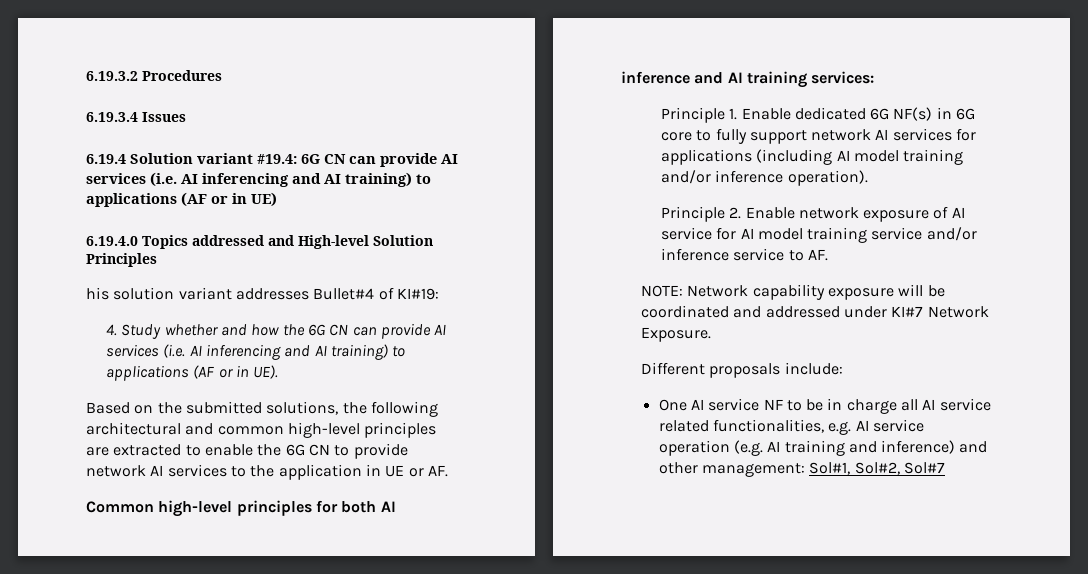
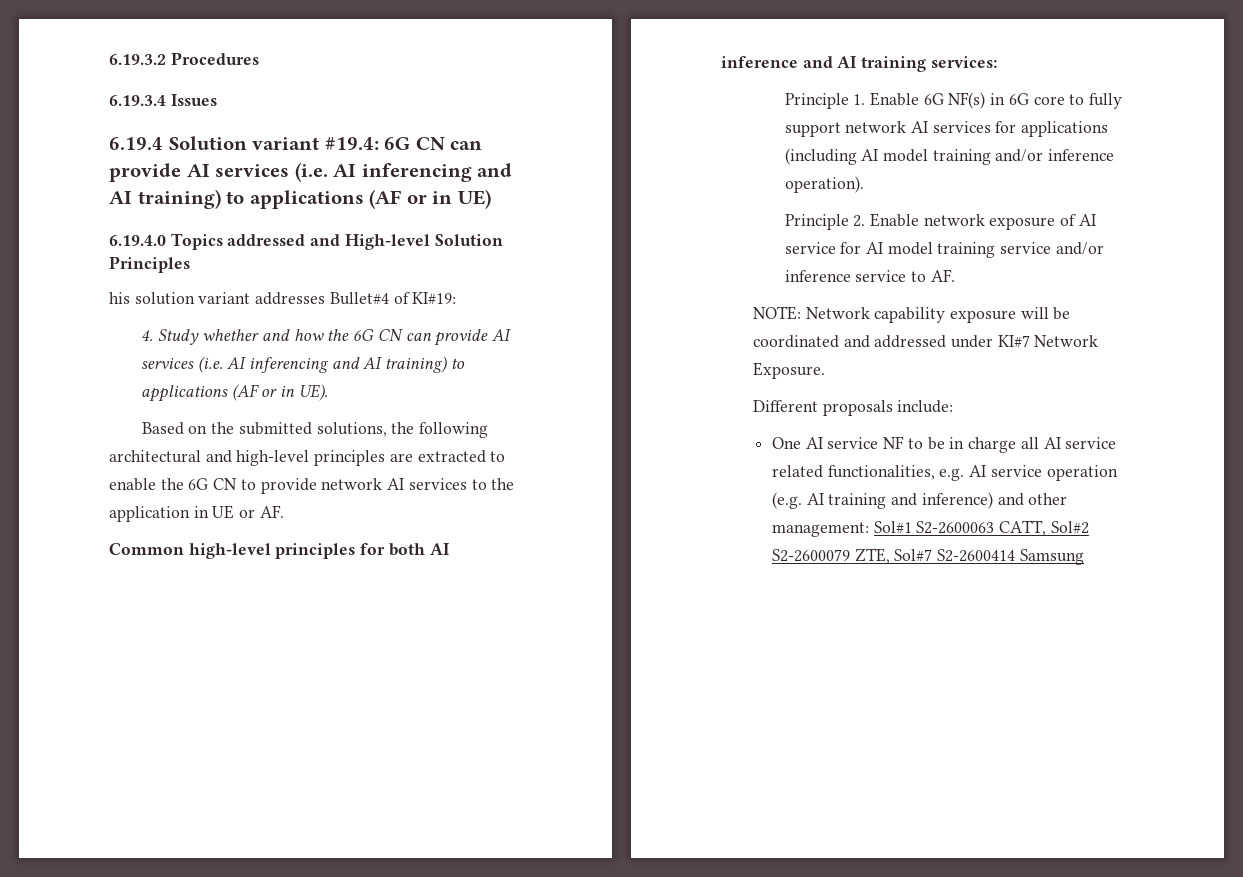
- Based on the submitted solutions, the following architectural and common high-level principles are extracted to enable the 6G CN to provide network AI services to the application in UE or AF.
+ Based on the submitted solutions, the following architectural and high-level principles are extracted to enable the 6G CN to provide network AI services to the application in UE or AF.
- Principle 1. Enable dedicated 6G NF(s) in 6G core to fully support network AI services for applications (including AI model training and/or inference operation).
+ Principle 1. Enable 6G NF(s) in 6G core to fully support network AI services for applications (including AI model training and/or inference operation).
- One AI service NF to be in charge all AI service related functionalities, e.g. AI service operation (e.g. AI training and inference) and other management: Sol#1, Sol#2, Sol#7
+ One AI service NF to be in charge all AI service related functionalities, e.g. AI service operation (e.g. AI training and inference) and other management: Sol#1 S2-2600063 CATT, Sol#2 S2-2600079 ZTE, Sol#7 S2-2600414 Samsung

